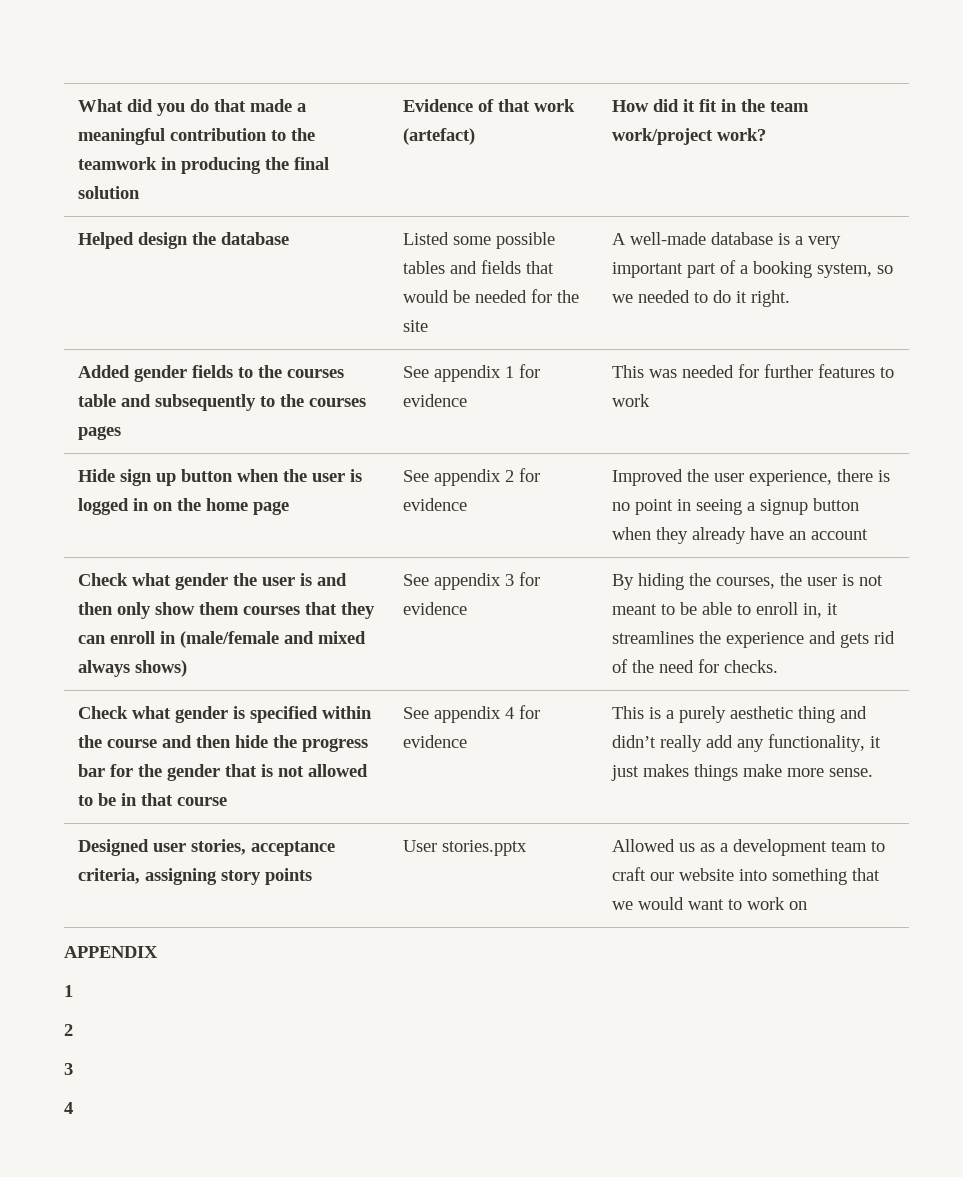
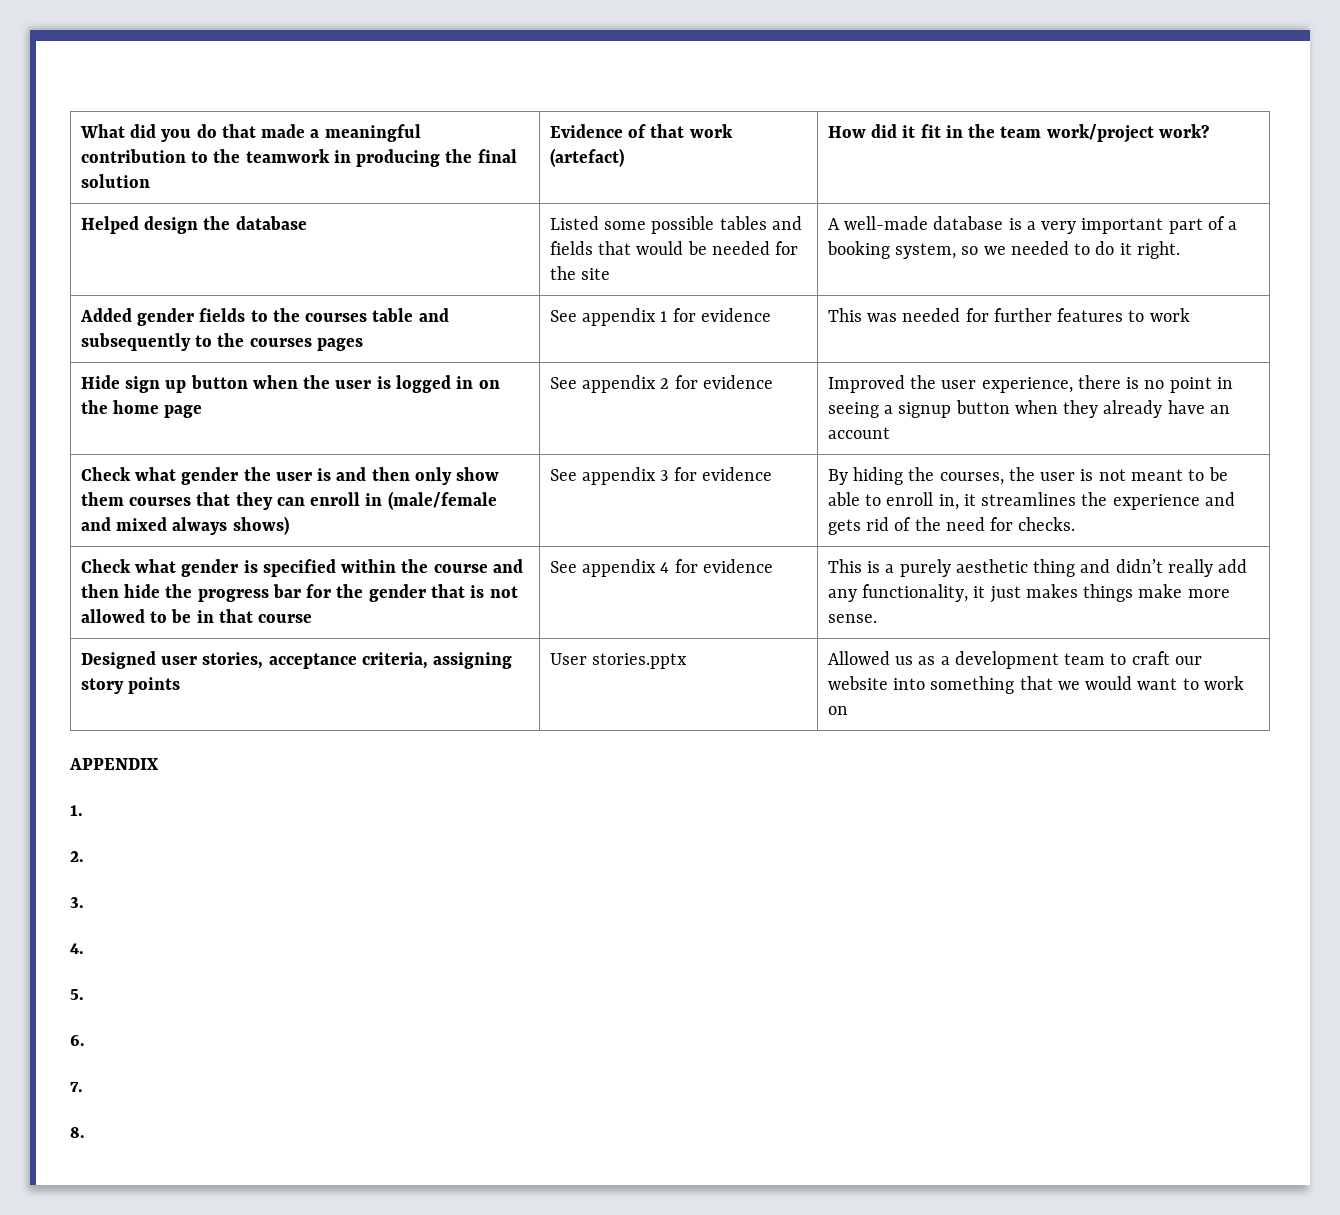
  APPENDIX
- 1
- 2
- 3
- 4
+ 1.
+ 2.
+ 3.
+ 4.
+ 5.
+ 6.
+ 7.
+ 8.

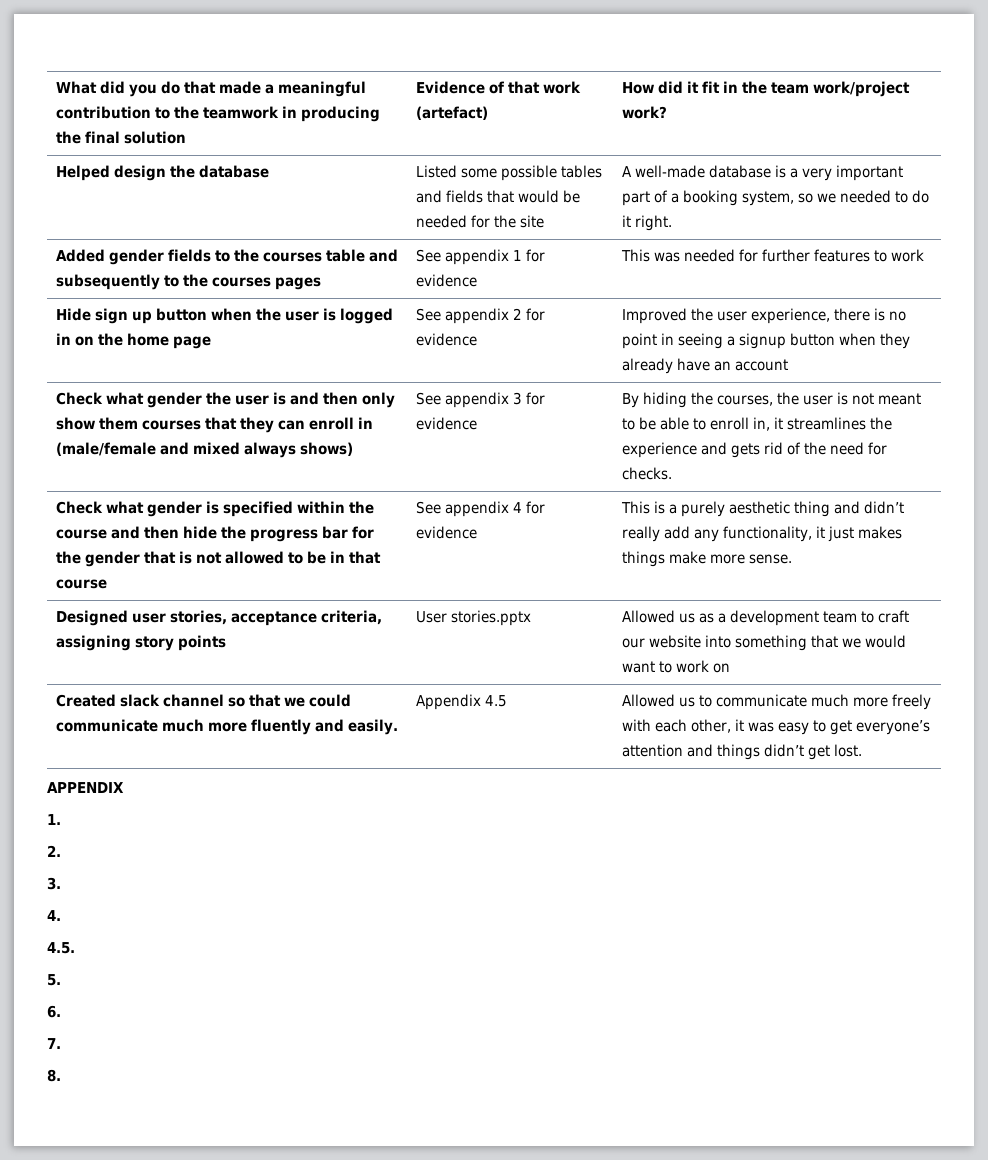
+ Created slack channel so that we could communicate much more fluently and easily. | Appendix 4.5 | Allowed us to communicate much more freely with each other, it was easy to get everyone’s attention and things didn’t get lost.
+ 4.5.

